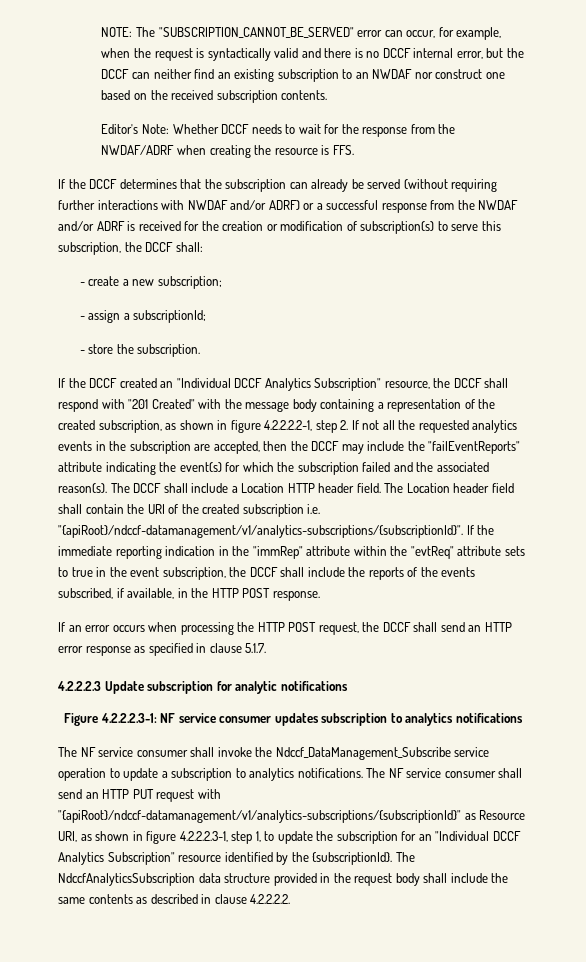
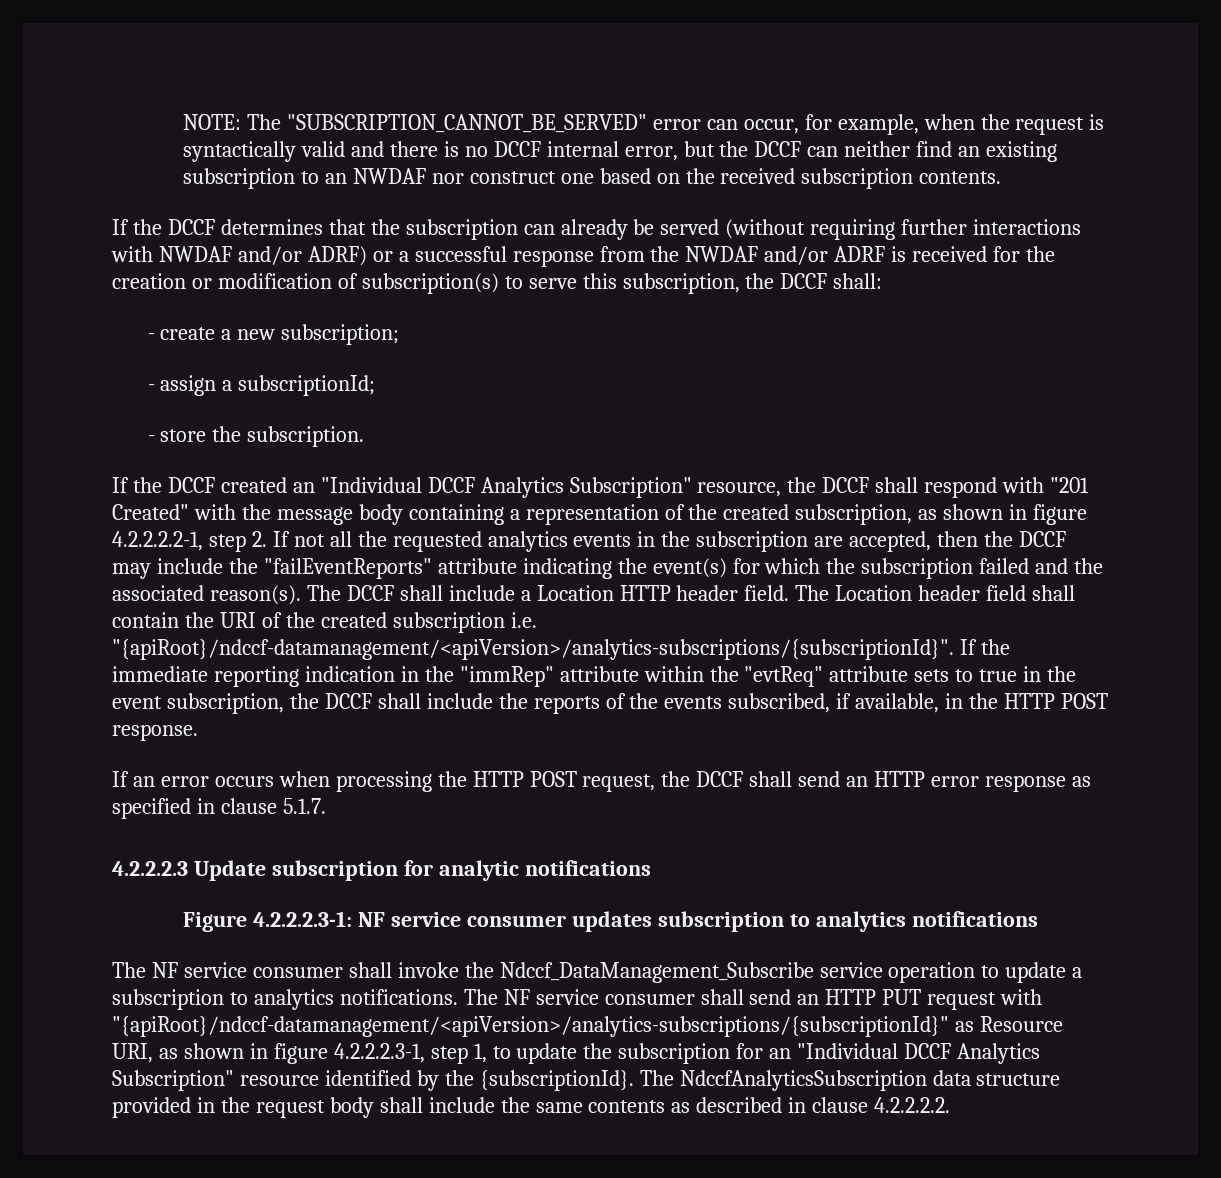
- Editor's Note: Whether DCCF needs to wait for the response from the NWDAF/ADRF when creating the resource is FFS.
- The Location header field shall contain the URI of the created subscription i.e. "{apiRoot}/ndccf-datamanagement/v1/analytics-subscriptions/{subscriptionId}".
+ The Location header field shall contain the URI of the created subscription i.e. "{apiRoot}/ndccf-datamanagement/<apiVersion>/analytics-subscriptions/{subscriptionId}".
- The NF service consumer shall send an HTTP PUT request with "{apiRoot}/ndccf-datamanagement/v1/analytics-subscriptions/{subscriptionId}" as Resource URI, as shown in figure 4.2.2.2.3-1, step 1, to update the subscription for an "Individual DCCF Analytics Subscription" resource identified by the {subscriptionId}.
+ The NF service consumer shall send an HTTP PUT request with "{apiRoot}/ndccf-datamanagement/<apiVersion>/analytics-subscriptions/{subscriptionId}" as Resource URI, as shown in figure 4.2.2.2.3-1, step 1, to update the subscription for an "Individual DCCF Analytics Subscription" resource identified by the {subscriptionId}.

